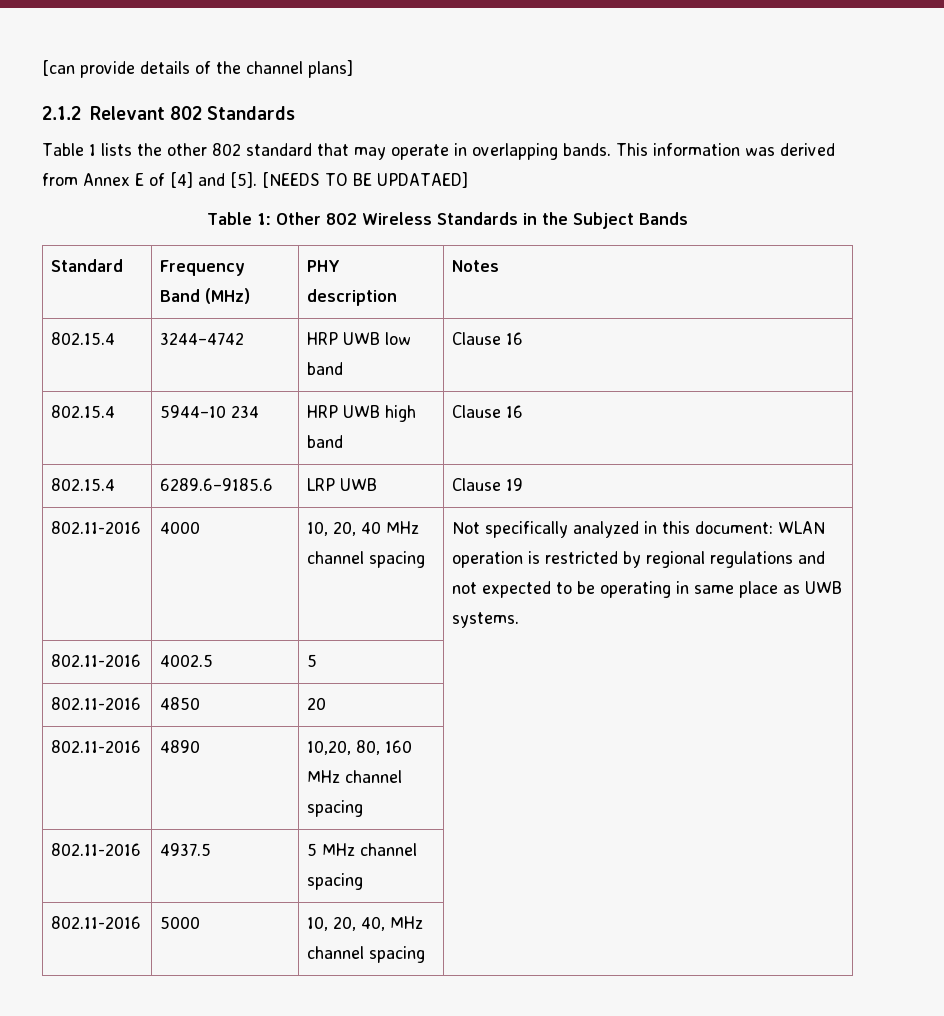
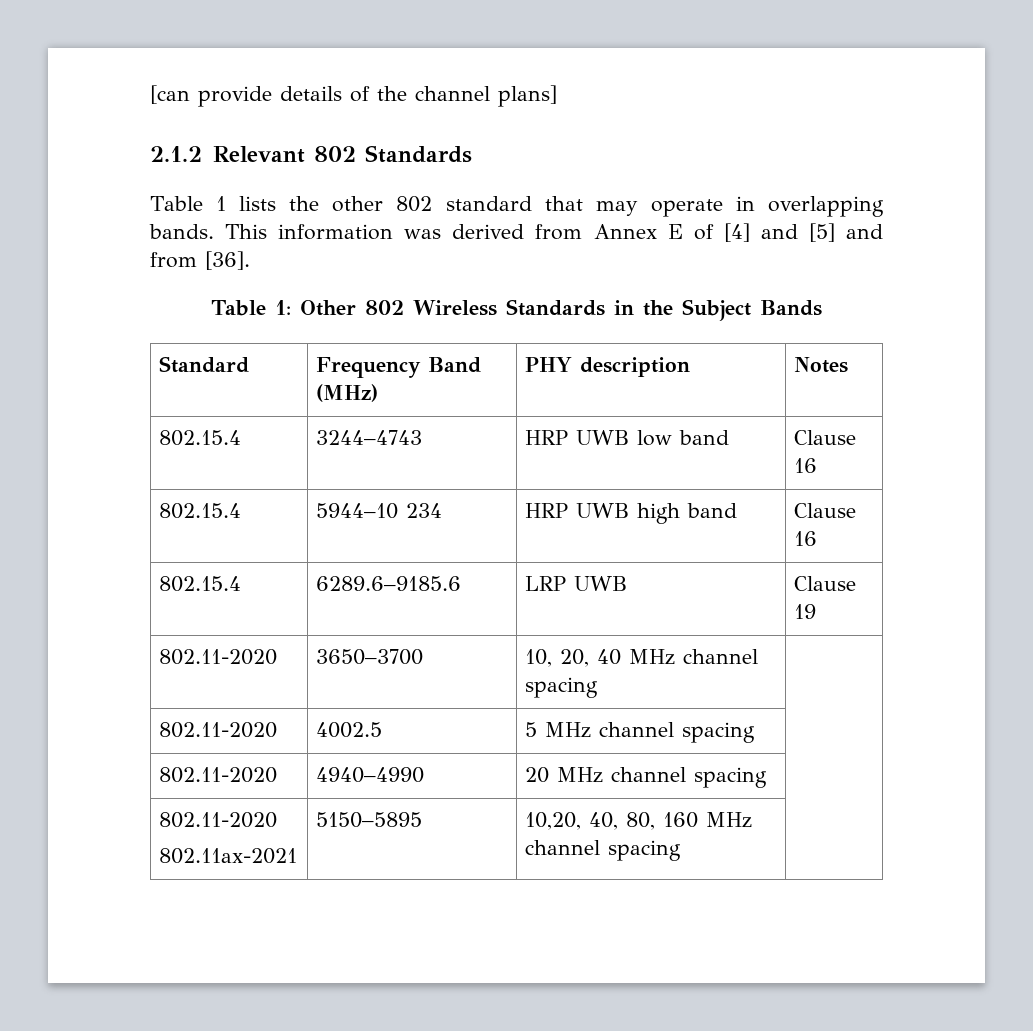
- This information was derived from Annex E of [4] and [5]. [NEEDS TO BE UPDATAED]
+ This information was derived from Annex E of [4] and [5] and from [36].
- 802.15.4 | 3244–4742 | HRP UWB low band | Clause 16
+ 802.15.4 | 3244–4743 | HRP UWB low band | Clause 16
- 802.11-2016 | 4000 | 10, 20, 40 MHz channel spacing | Not specifically analyzed in this document: WLAN operation is restricted by regional regulations and not expected to be operating in same place as UWB systems.
- 802.11-2016 | 4002.5 | 5 |
- 802.11-2016 | 4850 | 20 |
- 802.11-2016 | 4890 | 10,20, 80, 160 MHz channel spacing |
- 802.11-2016 | 4937.5 | 5 MHz channel spacing |
- 802.11-2016 | 5000 | 10, 20, 40, MHz channel spacing |
+ 802.11-2020 | 3650–3700 | 10, 20, 40 MHz channel spacing |
+ 802.11-2020 | 4002.5 | 5 MHz channel spacing |
+ 802.11-2020 | 4940–4990 | 20 MHz channel spacing |
+ 802.11-2020
+ 802.11ax-2021 | 5150–5895 | 10,20, 40, 80, 160 MHz channel spacing |

